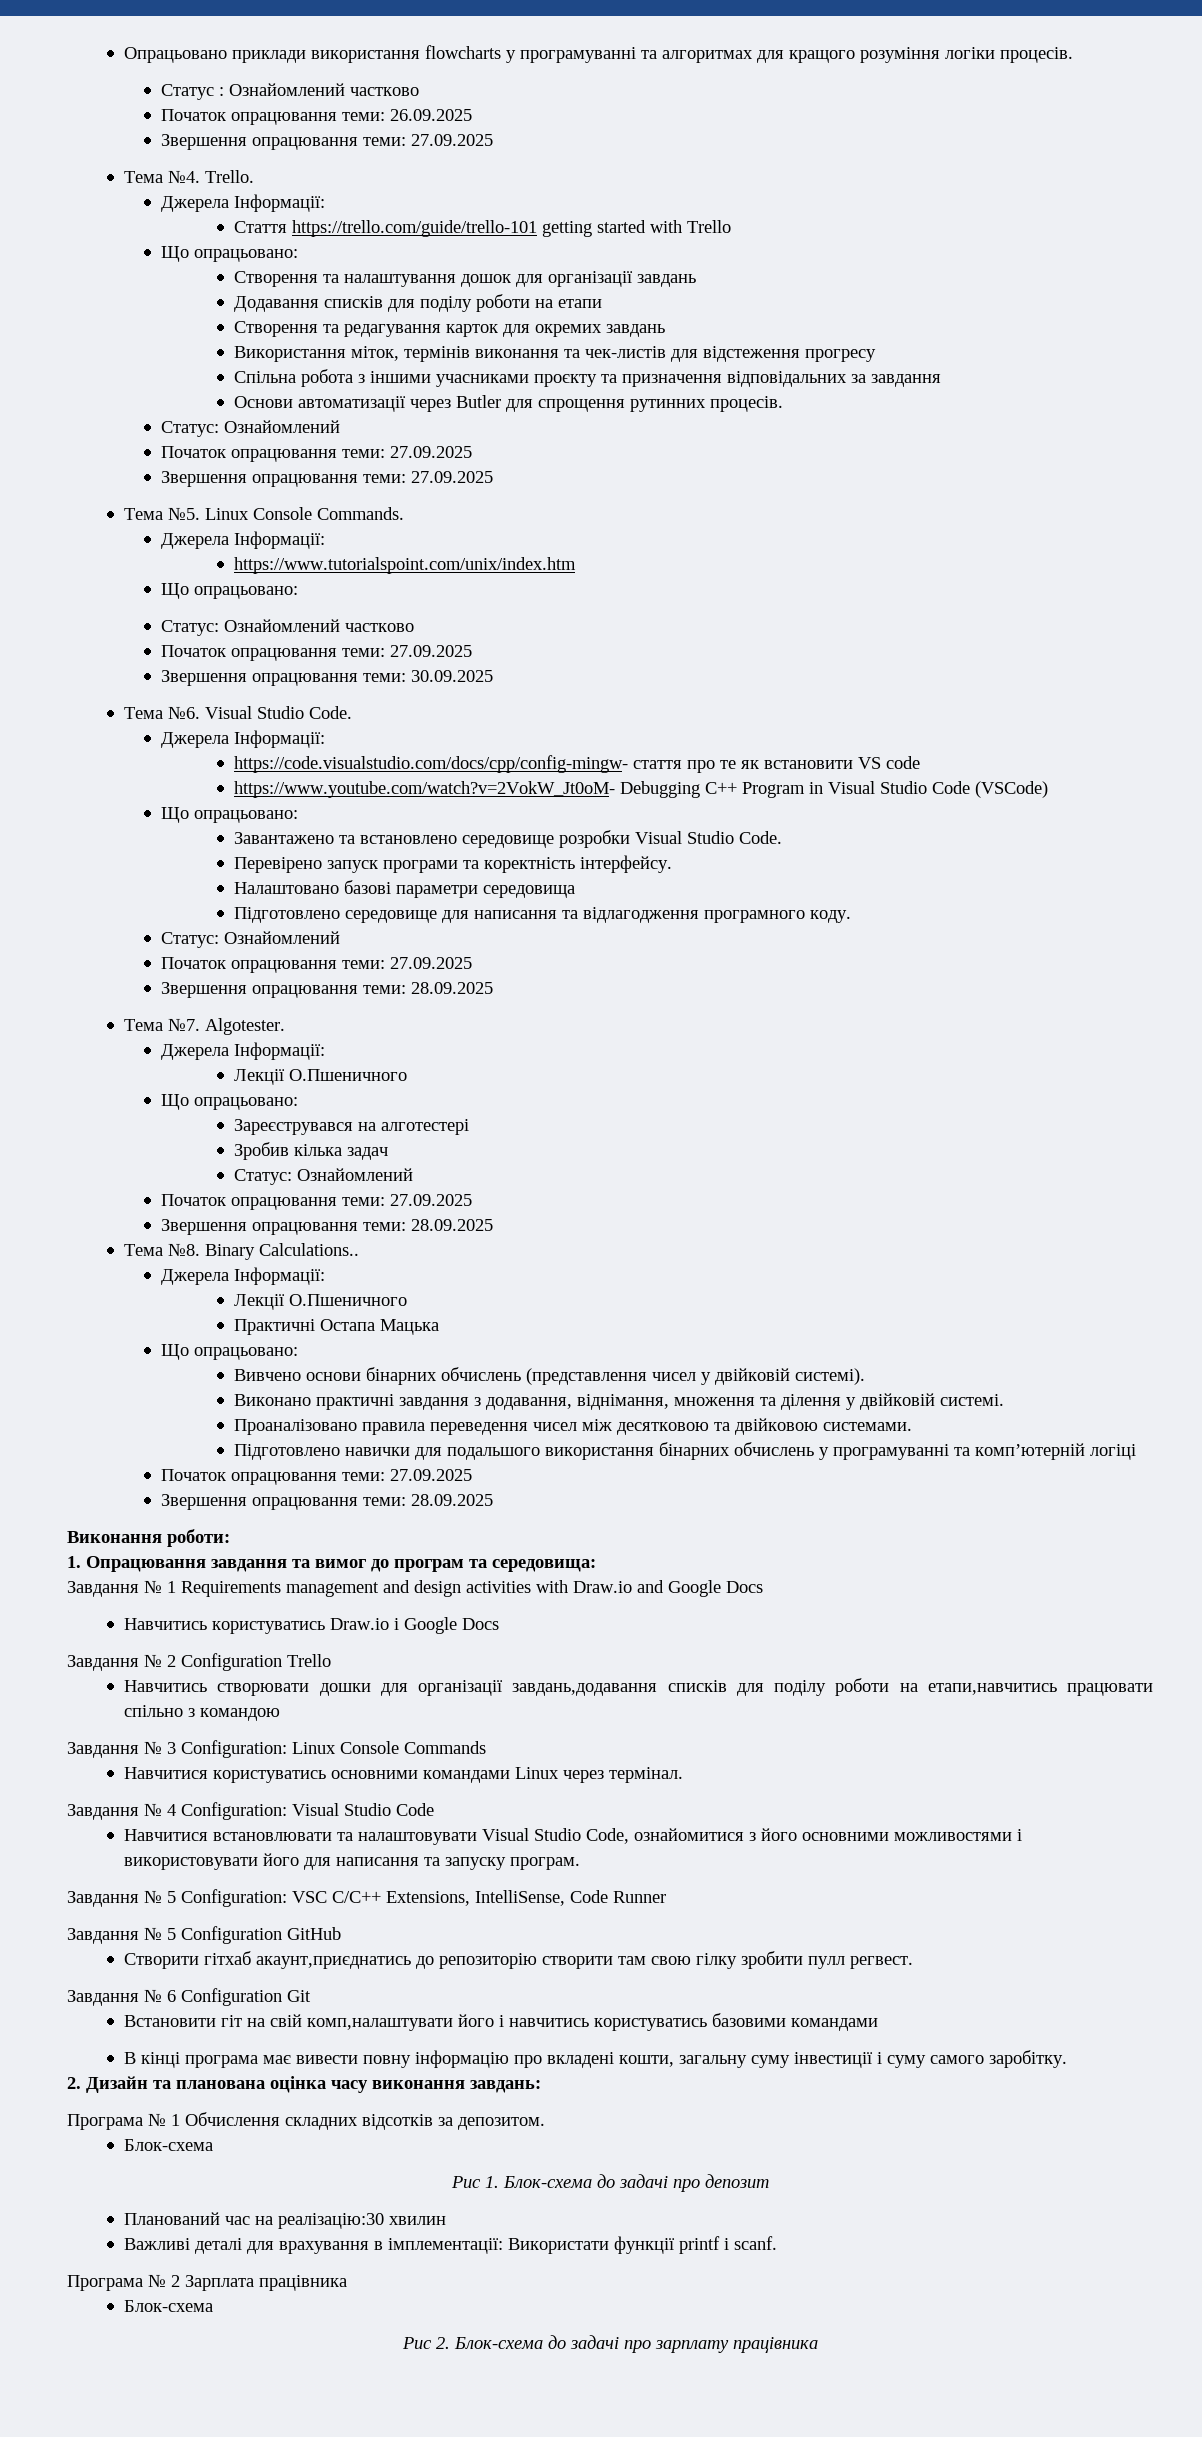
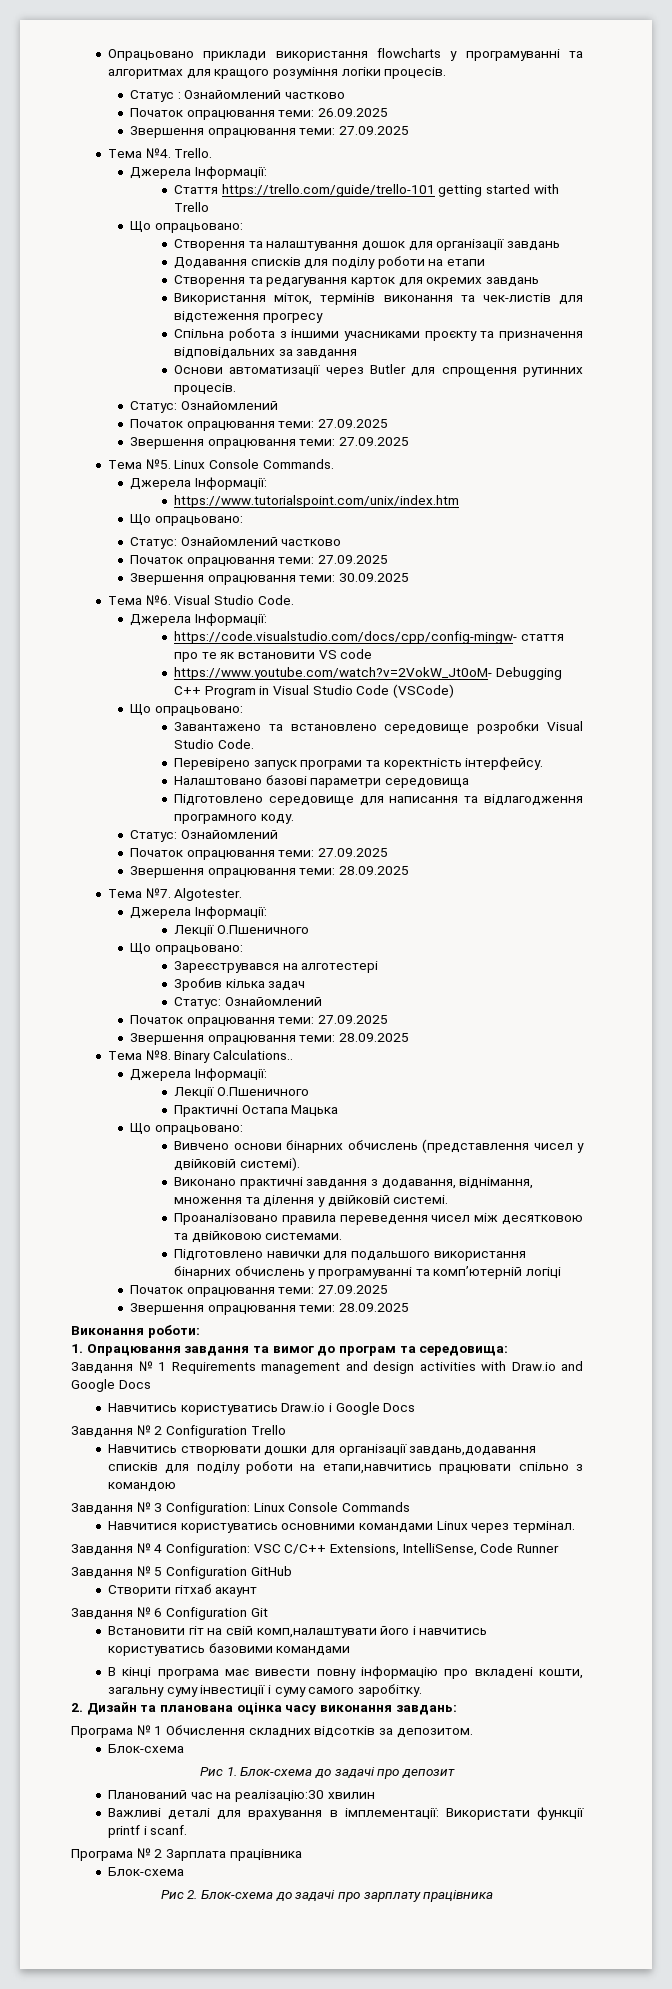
- Завдання № 4 Configuration: Visual Studio Code
- Навчитися встановлювати та налаштовувати Visual Studio Code, ознайомитися з його основними можливостями і використовувати його для написання та запуску програм.
- Завдання № 5 Configuration: VSC C/C++ Extensions, IntelliSense, Code Runner
+ Завдання № 4 Configuration: VSC C/C++ Extensions, IntelliSense, Code Runner
- Створити гітхаб акаунт,приєднатись до репозиторію створити там свою гілку зробити пулл регвест.
+ Створити гітхаб акаунт

